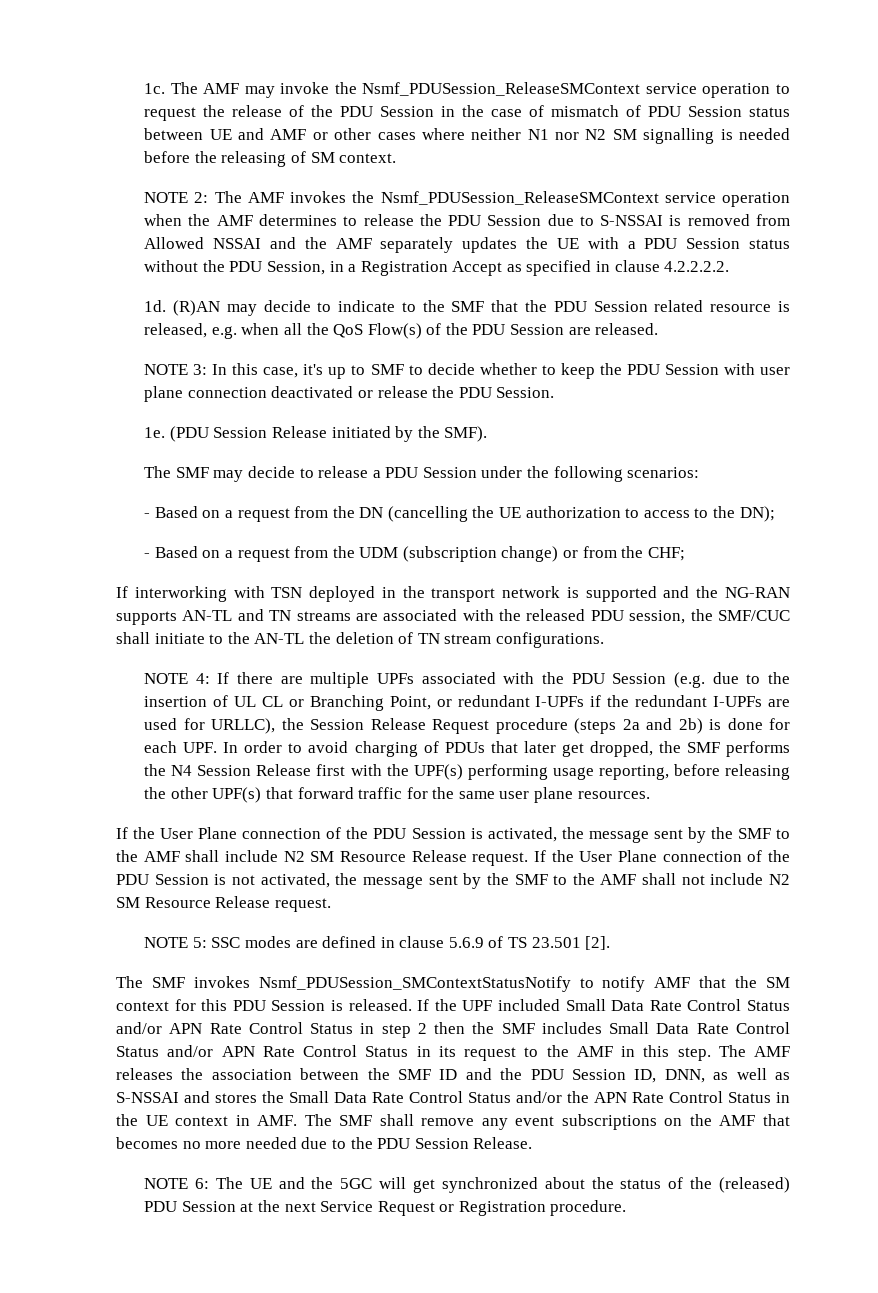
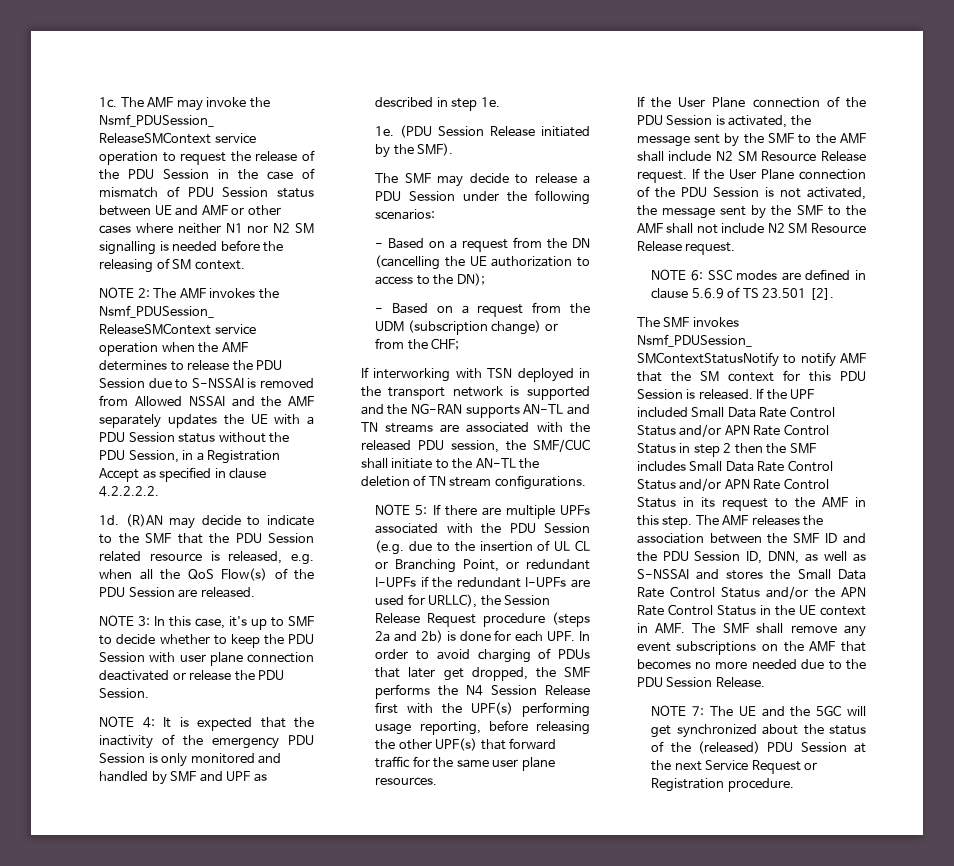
+ NOTE 4: It is expected that the inactivity of the emergency PDU Session is only monitored and handled by SMF and UPF as described in step 1e.
- NOTE 4:
+ NOTE 5:
- NOTE 5: SSC modes are defined in clause 5.6.9 of TS 23.501 [2].
+ NOTE 6: SSC modes are defined in clause 5.6.9 of TS 23.501 [2].
- NOTE 6: The UE and the 5GC will get synchronized about the status of the (released) PDU Session at the next Service Request or Registration procedure.
+ NOTE 7: The UE and the 5GC will get synchronized about the status of the (released) PDU Session at the next Service Request or Registration procedure.

